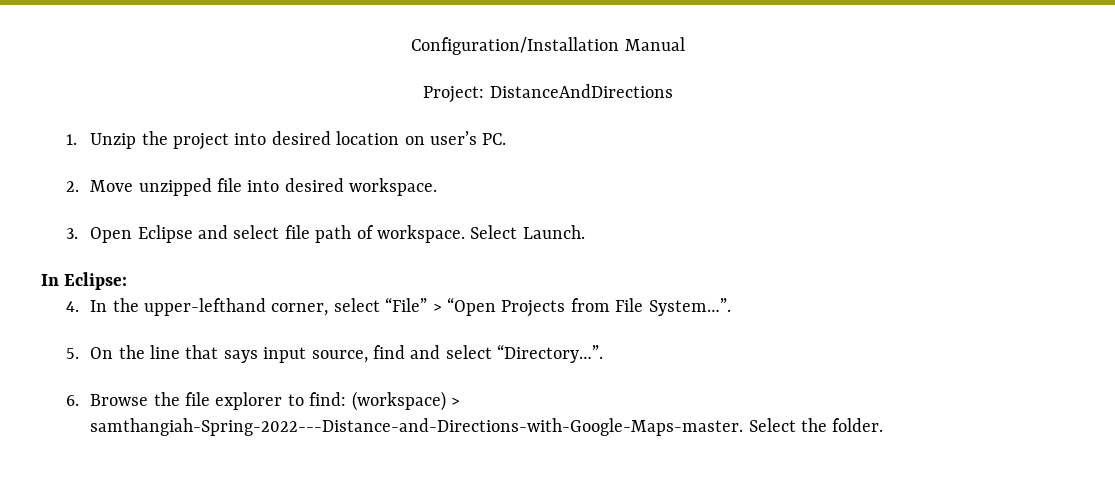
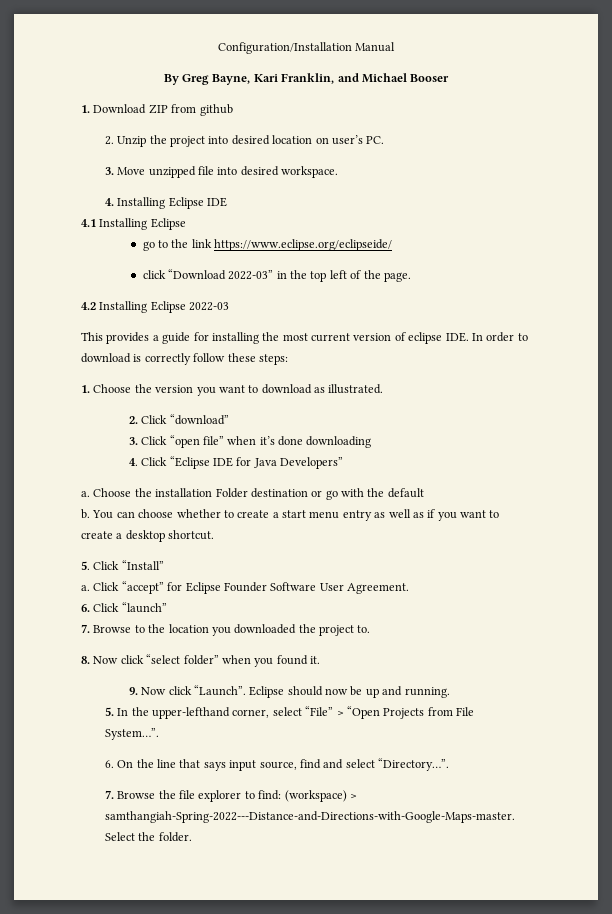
- Project: DistanceAndDirections
- 1. Unzip the project into desired location on user’s PC.
+ By Greg Bayne, Kari Franklin, and Michael Booser
+ 1. Download ZIP from github
+ 2. Unzip the project into desired location on user’s PC.
- 2. Move unzipped file into desired workspace.
+ 3. Move unzipped file into desired workspace.
- 3. Open Eclipse and select file path of workspace. Select Launch.
- In Eclipse:
- 4. In the upper-lefthand corner, select “File” > “Open Projects from File System…”.
+ 4. Installing Eclipse IDE
+ 4.1 Installing Eclipse
+ go to the link https://www.eclipse.org/eclipseide/
+ click “Download 2022-03” in the top left of the page.
+ 4.2 Installing Eclipse 2022-03
+ This provides a guide for installing the most current version of eclipse IDE. In order to download is correctly follow these steps:
+ 1. Choose the version you want to download as illustrated.
+ 2. Click “download”
+ 3. Click “open file” when it’s done downloading
+ 4. Click “Eclipse IDE for Java Developers”
+ a. Choose the installation Folder destination or go with the default
+ b. You can choose whether to create a start menu entry as well as if you want to create a desktop shortcut.
+ 5. Click “Install”
+ a. Click “accept” for Eclipse Founder Software User Agreement.
+ 6. Click “launch”
+ 7. Browse to the location you downloaded the project to.
+ 8. Now click “select folder” when you found it.
+ 9. Now click “Launch”. Eclipse should now be up and running.
+ 5. In the upper-lefthand corner, select “File” > “Open Projects from File System…”.
- 5. On the line that says input source, find and select “Directory…”.
+ 6. On the line that says input source, find and select “Directory…”.
- 6. Browse the file explorer to find: (workspace) > samthangiah-Spring-2022---Distance-and-Directions-with-Google-Maps-master.
+ 7. Browse the file explorer to find: (workspace) > samthangiah-Spring-2022---Distance-and-Directions-with-Google-Maps-master.

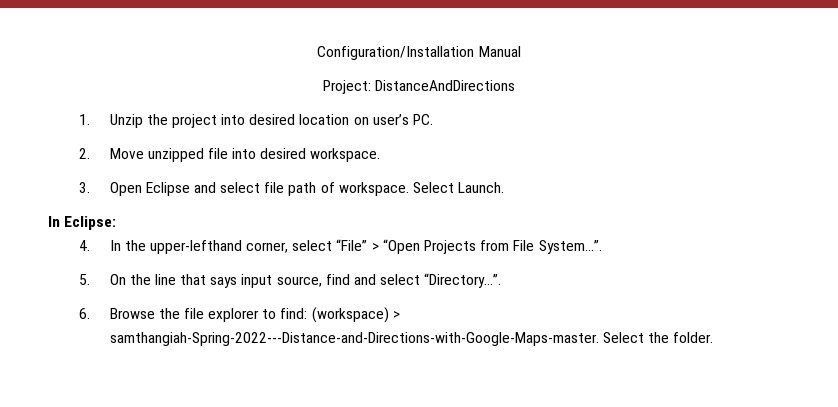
- By Greg Bayne, Kari Franklin, and Michael Booser
- 1. Download ZIP from github
- 2. Unzip the project into desired location on user’s PC.
+ Project: DistanceAndDirections
+ 1. Unzip the project into desired location on user’s PC.
- 3. Move unzipped file into desired workspace.
+ 2. Move unzipped file into desired workspace.
- 4. Installing Eclipse IDE
- 4.1 Installing Eclipse
- go to the link https://www.eclipse.org/eclipseide/
- click “Download 2022-03” in the top left of the page.
- 4.2 Installing Eclipse 2022-03
- This provides a guide for installing the most current version of eclipse IDE. In order to download is correctly follow these steps:
- 1. Choose the version you want to download as illustrated.
- 2. Click “download”
- 3. Click “open file” when it’s done downloading
- 4. Click “Eclipse IDE for Java Developers”
- a. Choose the installation Folder destination or go with the default
- b. You can choose whether to create a start menu entry as well as if you want to create a desktop shortcut.
- 5. Click “Install”
- a. Click “accept” for Eclipse Founder Software User Agreement.
- 6. Click “launch”
- 7. Browse to the location you downloaded the project to.
- 8. Now click “select folder” when you found it.
- 9. Now click “Launch”. Eclipse should now be up and running.
- 5. In the upper-lefthand corner, select “File” > “Open Projects from File System…”.
+ 3. Open Eclipse and select file path of workspace. Select Launch.
+ In Eclipse:
+ 4. In the upper-lefthand corner, select “File” > “Open Projects from File System…”.
- 6. On the line that says input source, find and select “Directory…”.
+ 5. On the line that says input source, find and select “Directory…”.
- 7. Browse the file explorer to find: (workspace) > samthangiah-Spring-2022---Distance-and-Directions-with-Google-Maps-master.
+ 6. Browse the file explorer to find: (workspace) > samthangiah-Spring-2022---Distance-and-Directions-with-Google-Maps-master.

